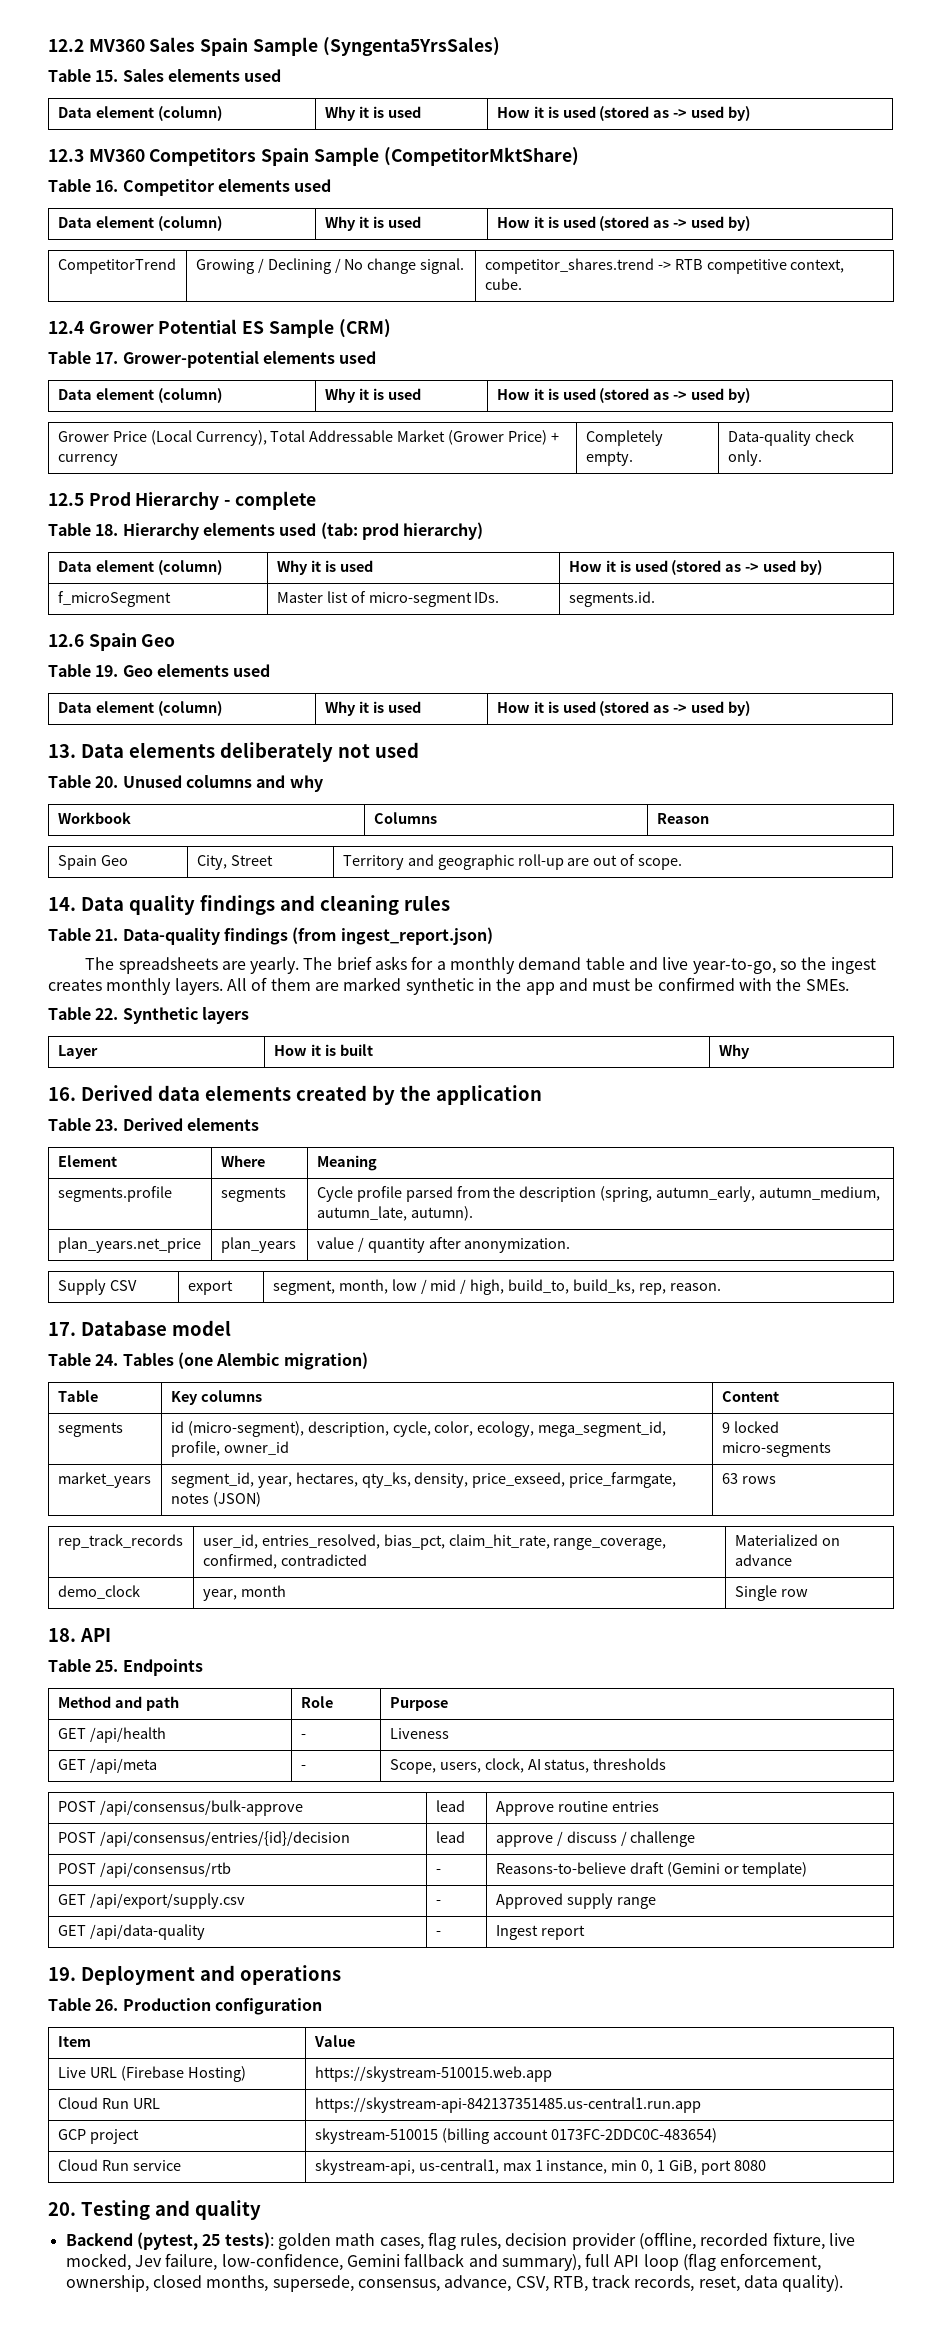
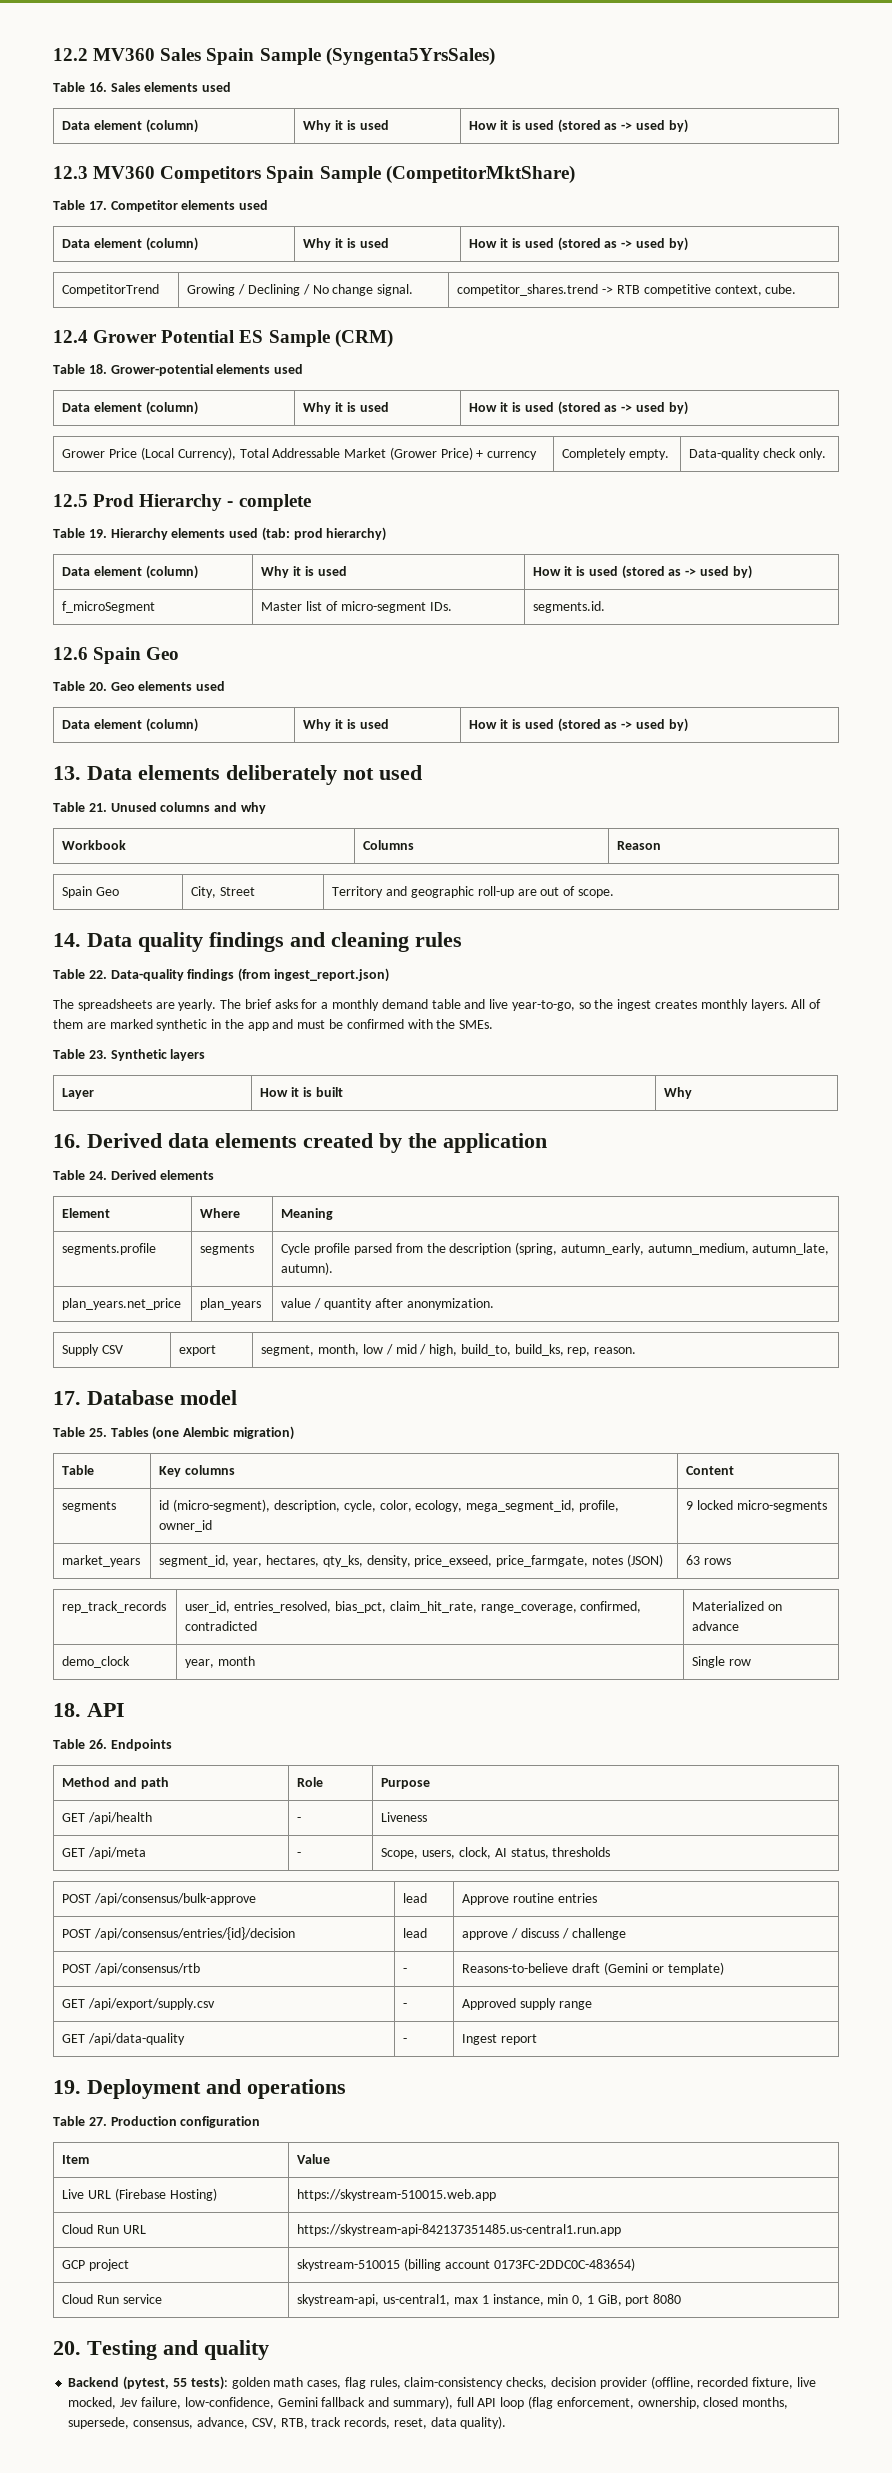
- Table 15. Sales elements used
+ Table 16. Sales elements used
- Table 16. Competitor elements used
+ Table 17. Competitor elements used
- Table 17. Grower-potential elements used
+ Table 18. Grower-potential elements used
- Table 18. Hierarchy elements used (tab: prod hierarchy)
+ Table 19. Hierarchy elements used (tab: prod hierarchy)
- Table 19. Geo elements used
+ Table 20. Geo elements used
- Table 20. Unused columns and why
+ Table 21. Unused columns and why
- Table 21. Data-quality findings (from ingest_report.json)
+ Table 22. Data-quality findings (from ingest_report.json)
- Table 22. Synthetic layers
+ Table 23. Synthetic layers
- Table 23. Derived elements
+ Table 24. Derived elements
- Table 24. Tables (one Alembic migration)
+ Table 25. Tables (one Alembic migration)
- Table 25. Endpoints
+ Table 26. Endpoints
- Table 26. Production configuration
+ Table 27. Production configuration
- Backend (pytest, 25 tests): golden math cases, flag rules, decision provider (offline, recorded fixture, live mocked, Jev failure, low-confidence, Gemini fallback and summary), full API loop (flag enforcement, ownership, closed months, supersede, consensus, advance, CSV, RTB, track records, reset, data quality).
+ Backend (pytest, 55 tests): golden math cases, flag rules, claim-consistency checks, decision provider (offline, recorded fixture, live mocked, Jev failure, low-confidence, Gemini fallback and summary), full API loop (flag enforcement, ownership, closed months, supersede, consensus, advance, CSV, RTB, track records, reset, data quality).

